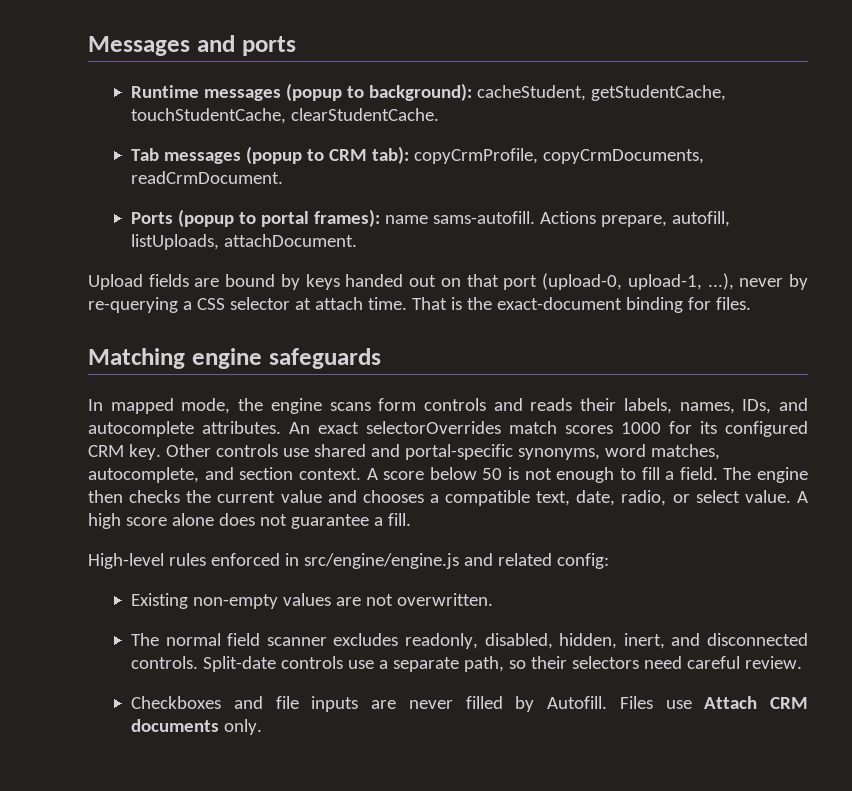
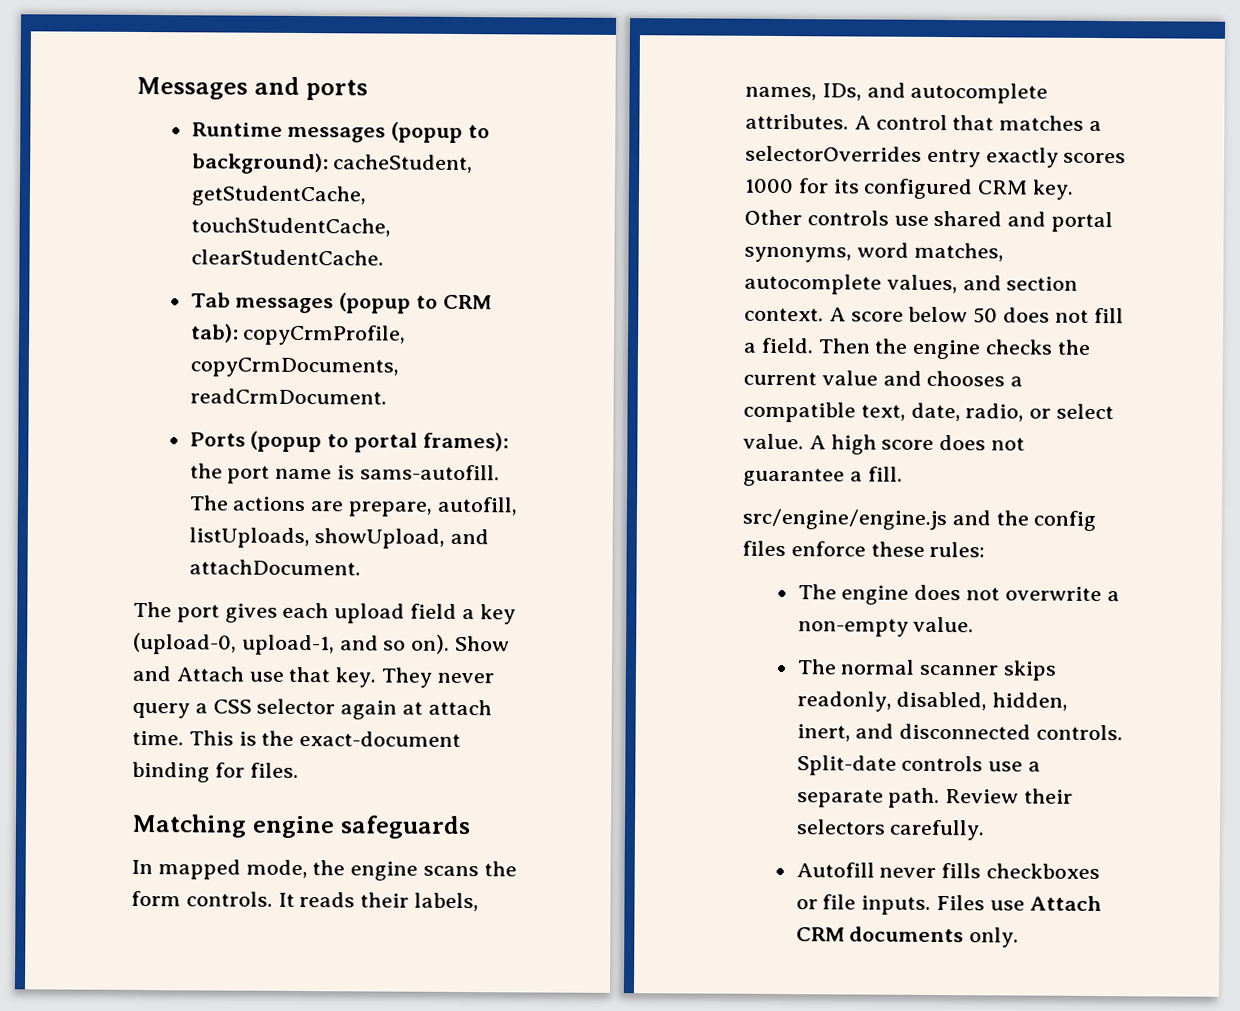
- Ports (popup to portal frames): name sams-autofill. Actions prepare, autofill, listUploads, attachDocument.
+ Ports (popup to portal frames): the port name is sams-autofill. The actions are prepare, autofill, listUploads, showUpload, and attachDocument.
- Upload fields are bound by keys handed out on that port (upload-0, upload-1, ...), never by re-querying a CSS selector at attach time.
+ The port gives each upload field a key (upload-0, upload-1, and so on). Show and Attach use that key. They never query a CSS selector again at attach time.
- That is the exact-document binding for files.
+ This is the exact-document binding for files.
- In mapped mode, the engine scans form controls and reads their labels, names, IDs, and autocomplete attributes.
+ In mapped mode, the engine scans the form controls. It reads their labels, names, IDs, and autocomplete attributes.
- An exact selectorOverrides match scores 1000 for its configured CRM key.
+ A control that matches a selectorOverrides entry exactly scores 1000 for its configured CRM key.
- Other controls use shared and portal-specific synonyms, word matches, autocomplete, and section context.
+ Other controls use shared and portal synonyms, word matches, autocomplete values, and section context.
- A score below 50 is not enough to fill a field. The engine then checks the current value and chooses a compatible text, date, radio, or select value.
+ A score below 50 does not fill a field. Then the engine checks the current value and chooses a compatible text, date, radio, or select value.
- A high score alone does not guarantee a fill.
+ A high score does not guarantee a fill.
- High-level rules enforced in src/engine/engine.js and related config:
- Existing non-empty values are not overwritten.
+ src/engine/engine.js and the config files enforce these rules:
+ The engine does not overwrite a non-empty value.
- The normal field scanner excludes readonly, disabled, hidden, inert, and disconnected controls.
+ The normal scanner skips readonly, disabled, hidden, inert, and disconnected controls.
- Split-date controls use a separate path, so their selectors need careful review.
- Checkboxes and file inputs are never filled by Autofill.
+ Split-date controls use a separate path. Review their selectors carefully.
+ Autofill never fills checkboxes or file inputs.

